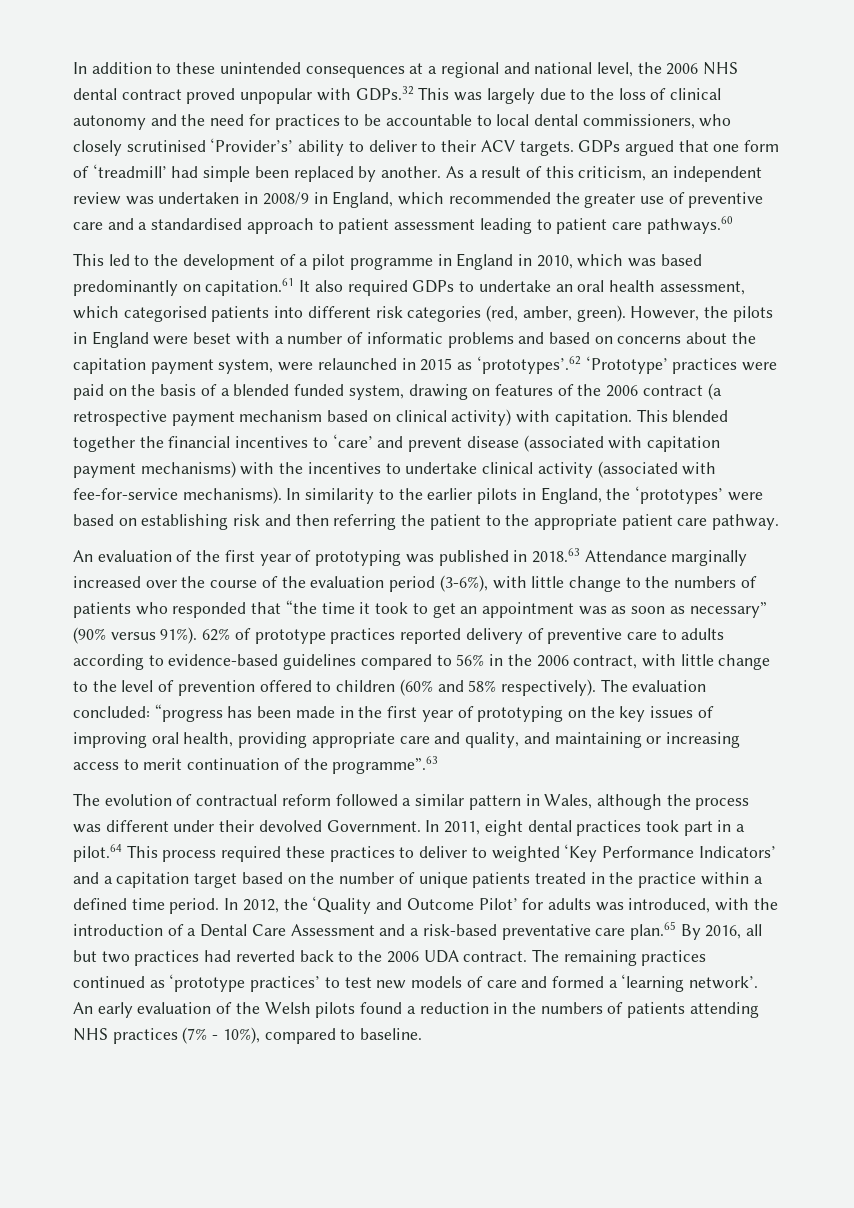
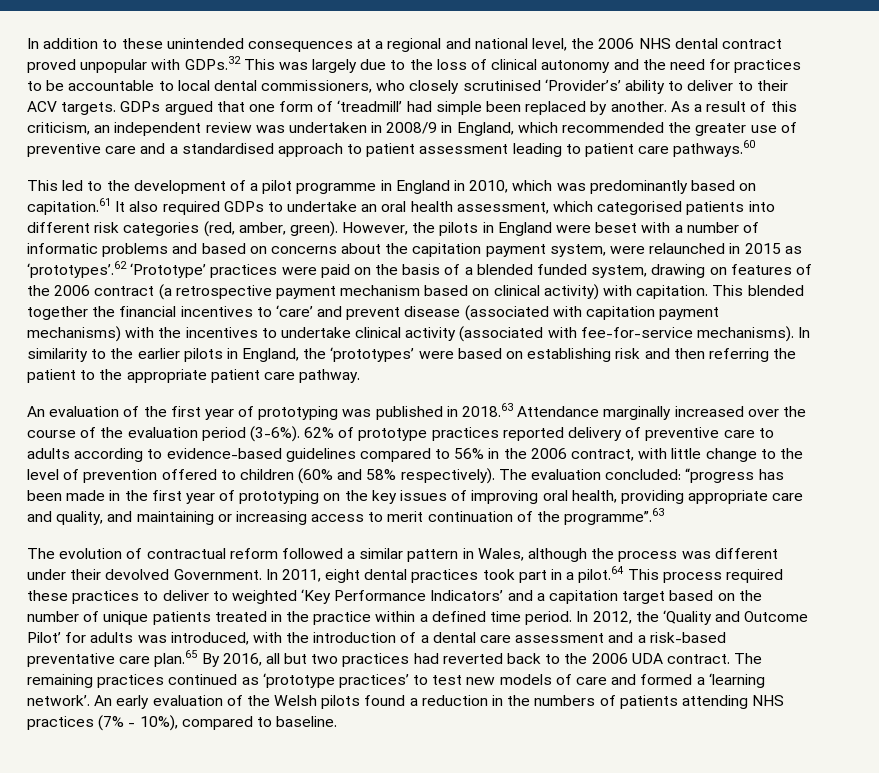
- This led to the development of a pilot programme in England in 2010, which was based predominantly on capitation.61 It also required GDPs to undertake an oral health assessment, which categorised patients into different risk categories (red, amber, green).
+ This led to the development of a pilot programme in England in 2010, which was predominantly based on capitation.61 It also required GDPs to undertake an oral health assessment, which categorised patients into different risk categories (red, amber, green).
- An evaluation of the first year of prototyping was published in 2018.63 Attendance marginally increased over the course of the evaluation period (3-6%), with little change to the numbers of patients who responded that “the time it took to get an appointment was as soon as necessary” (90% versus 91%).
+ An evaluation of the first year of prototyping was published in 2018.63 Attendance marginally increased over the course of the evaluation period (3-6%).
- In 2012, the ‘Quality and Outcome Pilot’ for adults was introduced, with the introduction of a Dental Care Assessment and a risk-based preventative care plan.65 By 2016, all but two practices had reverted back to the 2006 UDA contract.
+ In 2012, the ‘Quality and Outcome Pilot’ for adults was introduced, with the introduction of a dental care assessment and a risk-based preventative care plan.65 By 2016, all but two practices had reverted back to the 2006 UDA contract.

